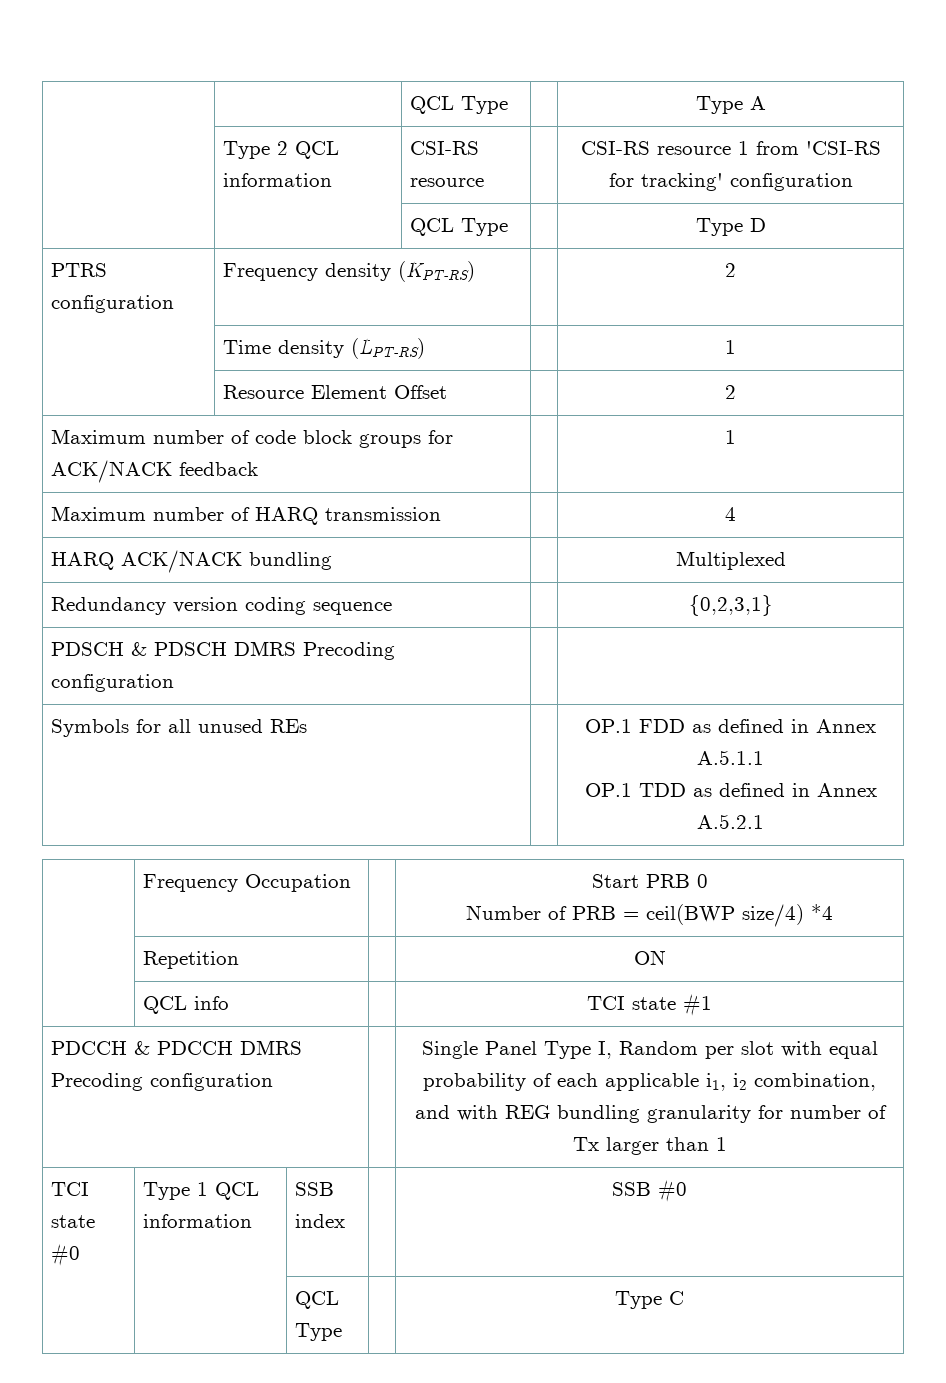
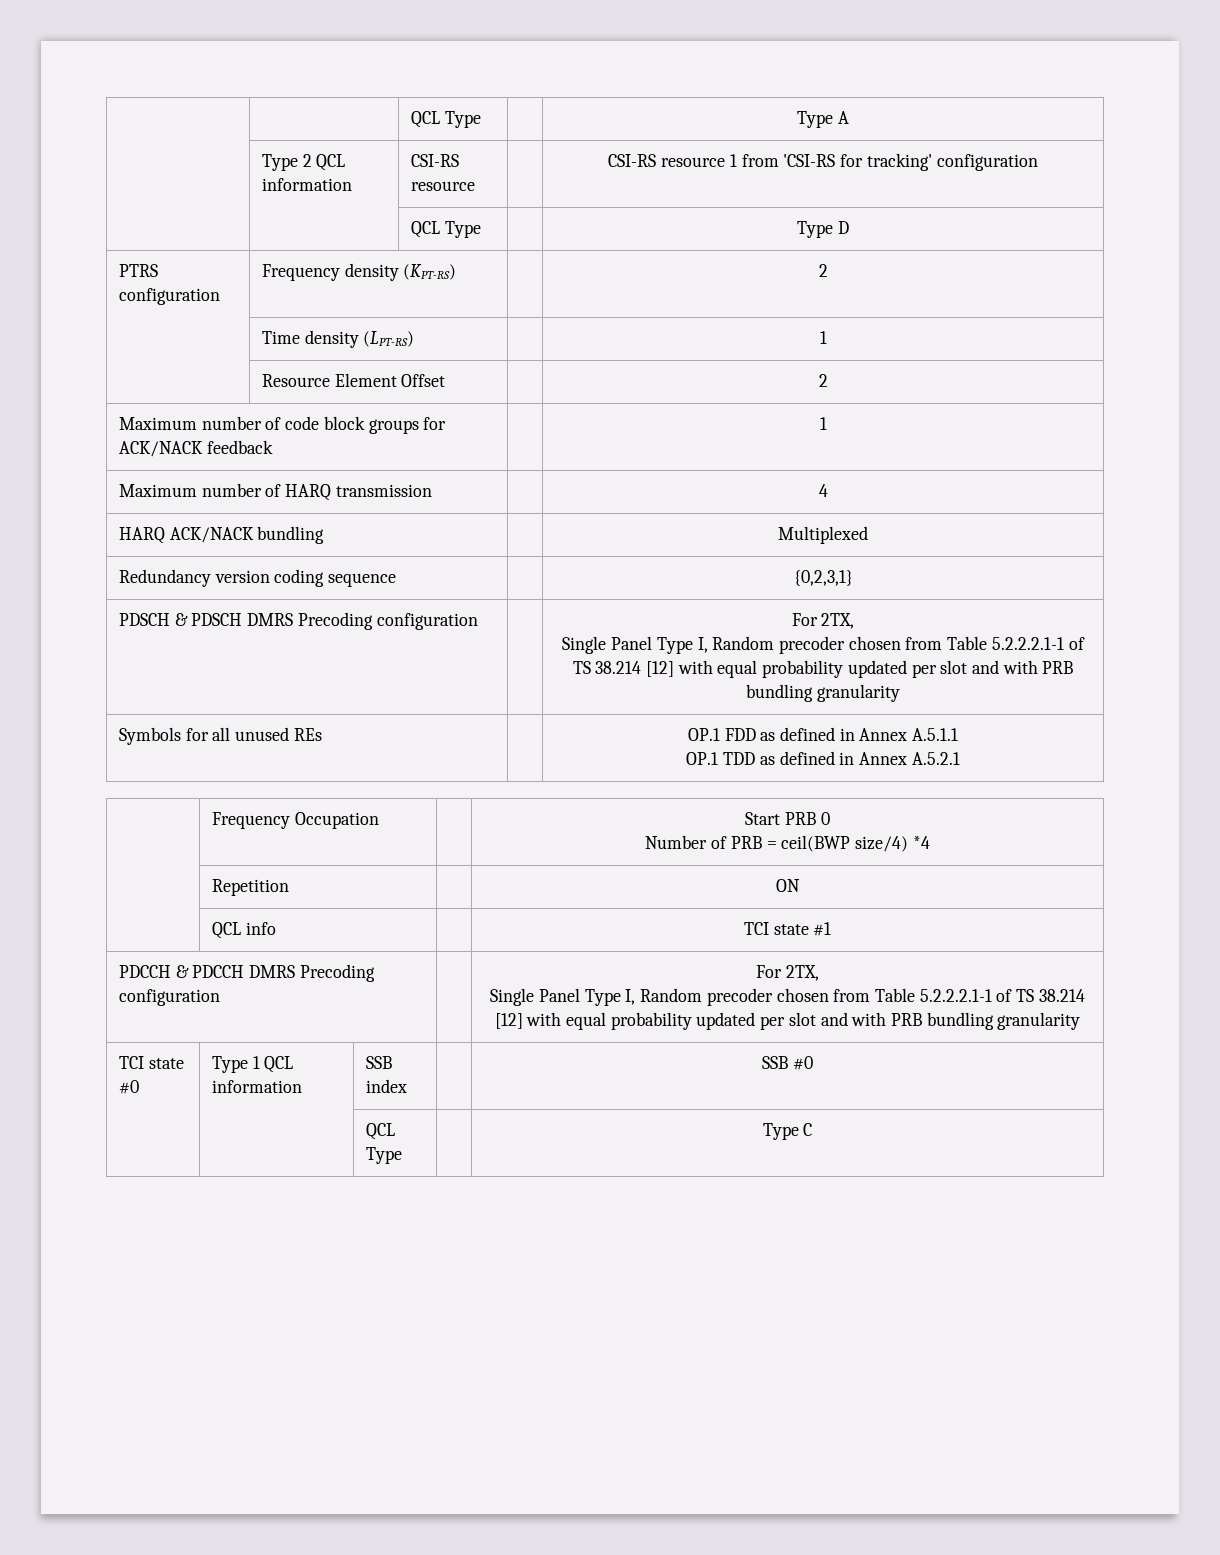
- PDSCH & PDSCH DMRS Precoding configuration | |
+ PDSCH & PDSCH DMRS Precoding configuration | | For 2TX,
+ Single Panel Type I, Random precoder chosen from Table 5.2.2.2.1-1 of TS 38.214 [12] with equal probability updated per slot and with PRB bundling granularity
- PDCCH & PDCCH DMRS Precoding configuration | | Single Panel Type I, Random per slot with equal probability of each applicable i1, i2 combination, and with REG bundling granularity for number of Tx larger than 1
+ PDCCH & PDCCH DMRS Precoding configuration | | For 2TX,
+ Single Panel Type I, Random precoder chosen from Table 5.2.2.2.1-1 of TS 38.214 [12] with equal probability updated per slot and with PRB bundling granularity

